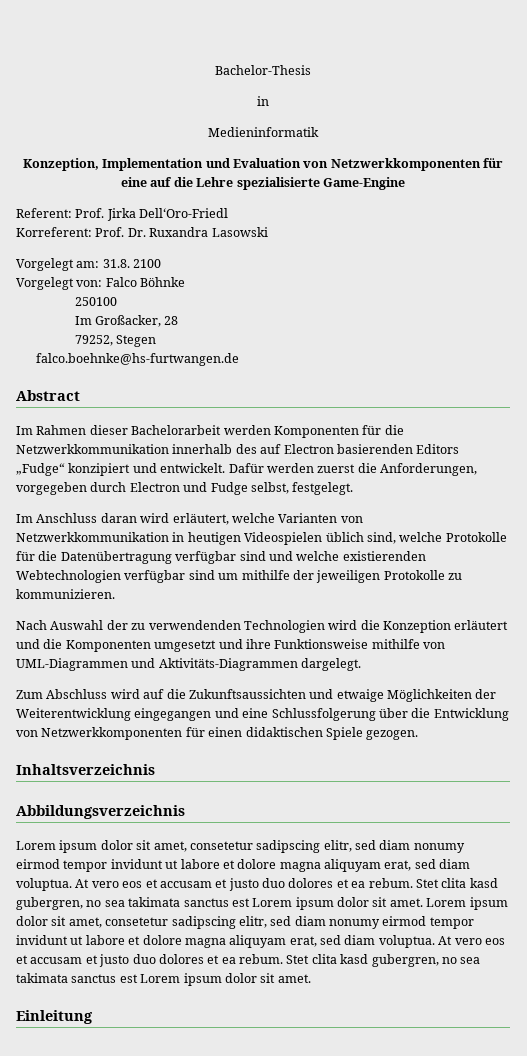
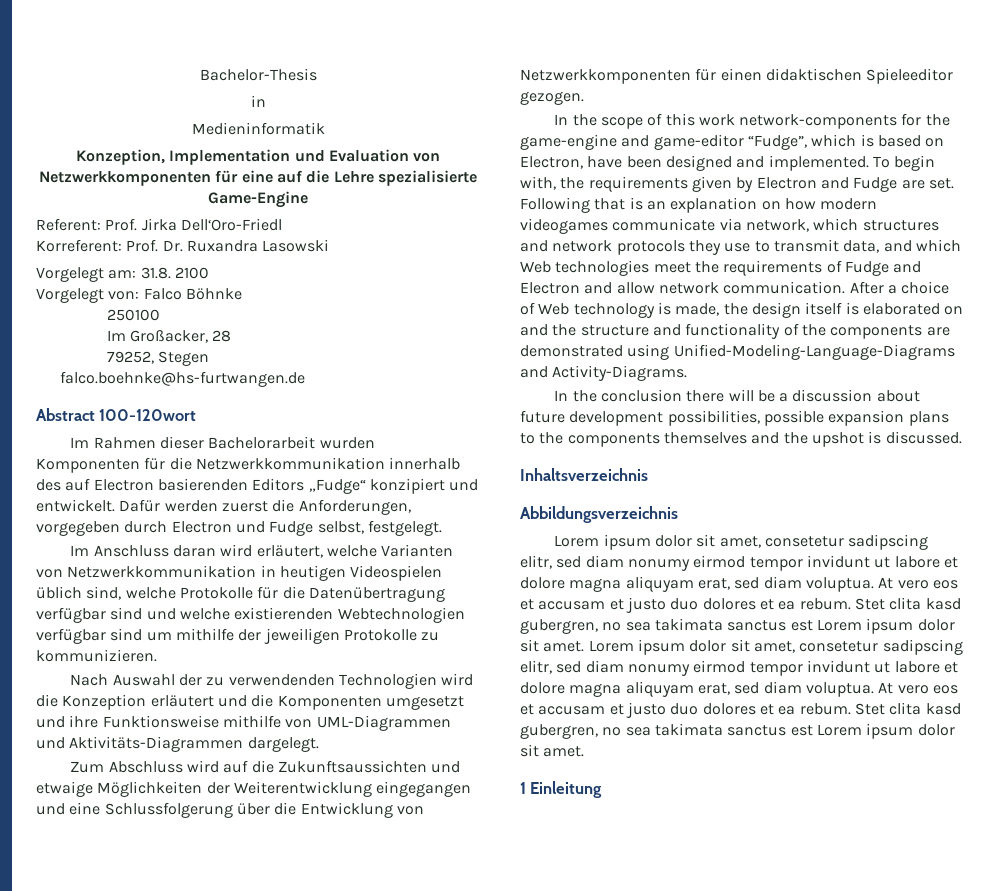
- Abstract
+ Abstract 100-120wort
- Im Rahmen dieser Bachelorarbeit werden Komponenten für die Netzwerkkommunikation innerhalb des auf Electron basierenden Editors „Fudge“ konzipiert und entwickelt.
+ Im Rahmen dieser Bachelorarbeit wurden Komponenten für die Netzwerkkommunikation innerhalb des auf Electron basierenden Editors „Fudge“ konzipiert und entwickelt.
- Zum Abschluss wird auf die Zukunftsaussichten und etwaige Möglichkeiten der Weiterentwicklung eingegangen und eine Schlussfolgerung über die Entwicklung von Netzwerkkomponenten für einen didaktischen Spiele gezogen.
+ Zum Abschluss wird auf die Zukunftsaussichten und etwaige Möglichkeiten der Weiterentwicklung eingegangen und eine Schlussfolgerung über die Entwicklung von Netzwerkkomponenten für einen didaktischen Spieleeditor gezogen.
+ In the scope of this work network-components for the game-engine and game-editor “Fudge”, which is based on Electron, have been designed and implemented. To begin with, the requirements given by Electron and Fudge are set. Following that is an explanation on how modern videogames communicate via network, which structures and network protocols they use to transmit data, and which Web technologies meet the requirements of Fudge and Electron and allow network communication. After a choice of Web technology is made, the design itself is elaborated on and the structure and functionality of the components are demonstrated using Unified-Modeling-Language-Diagrams and Activity-Diagrams.
+ In the conclusion there will be a discussion about future development possibilities, possible expansion plans to the components themselves and the upshot is discussed.
- Einleitung
+ 1 Einleitung

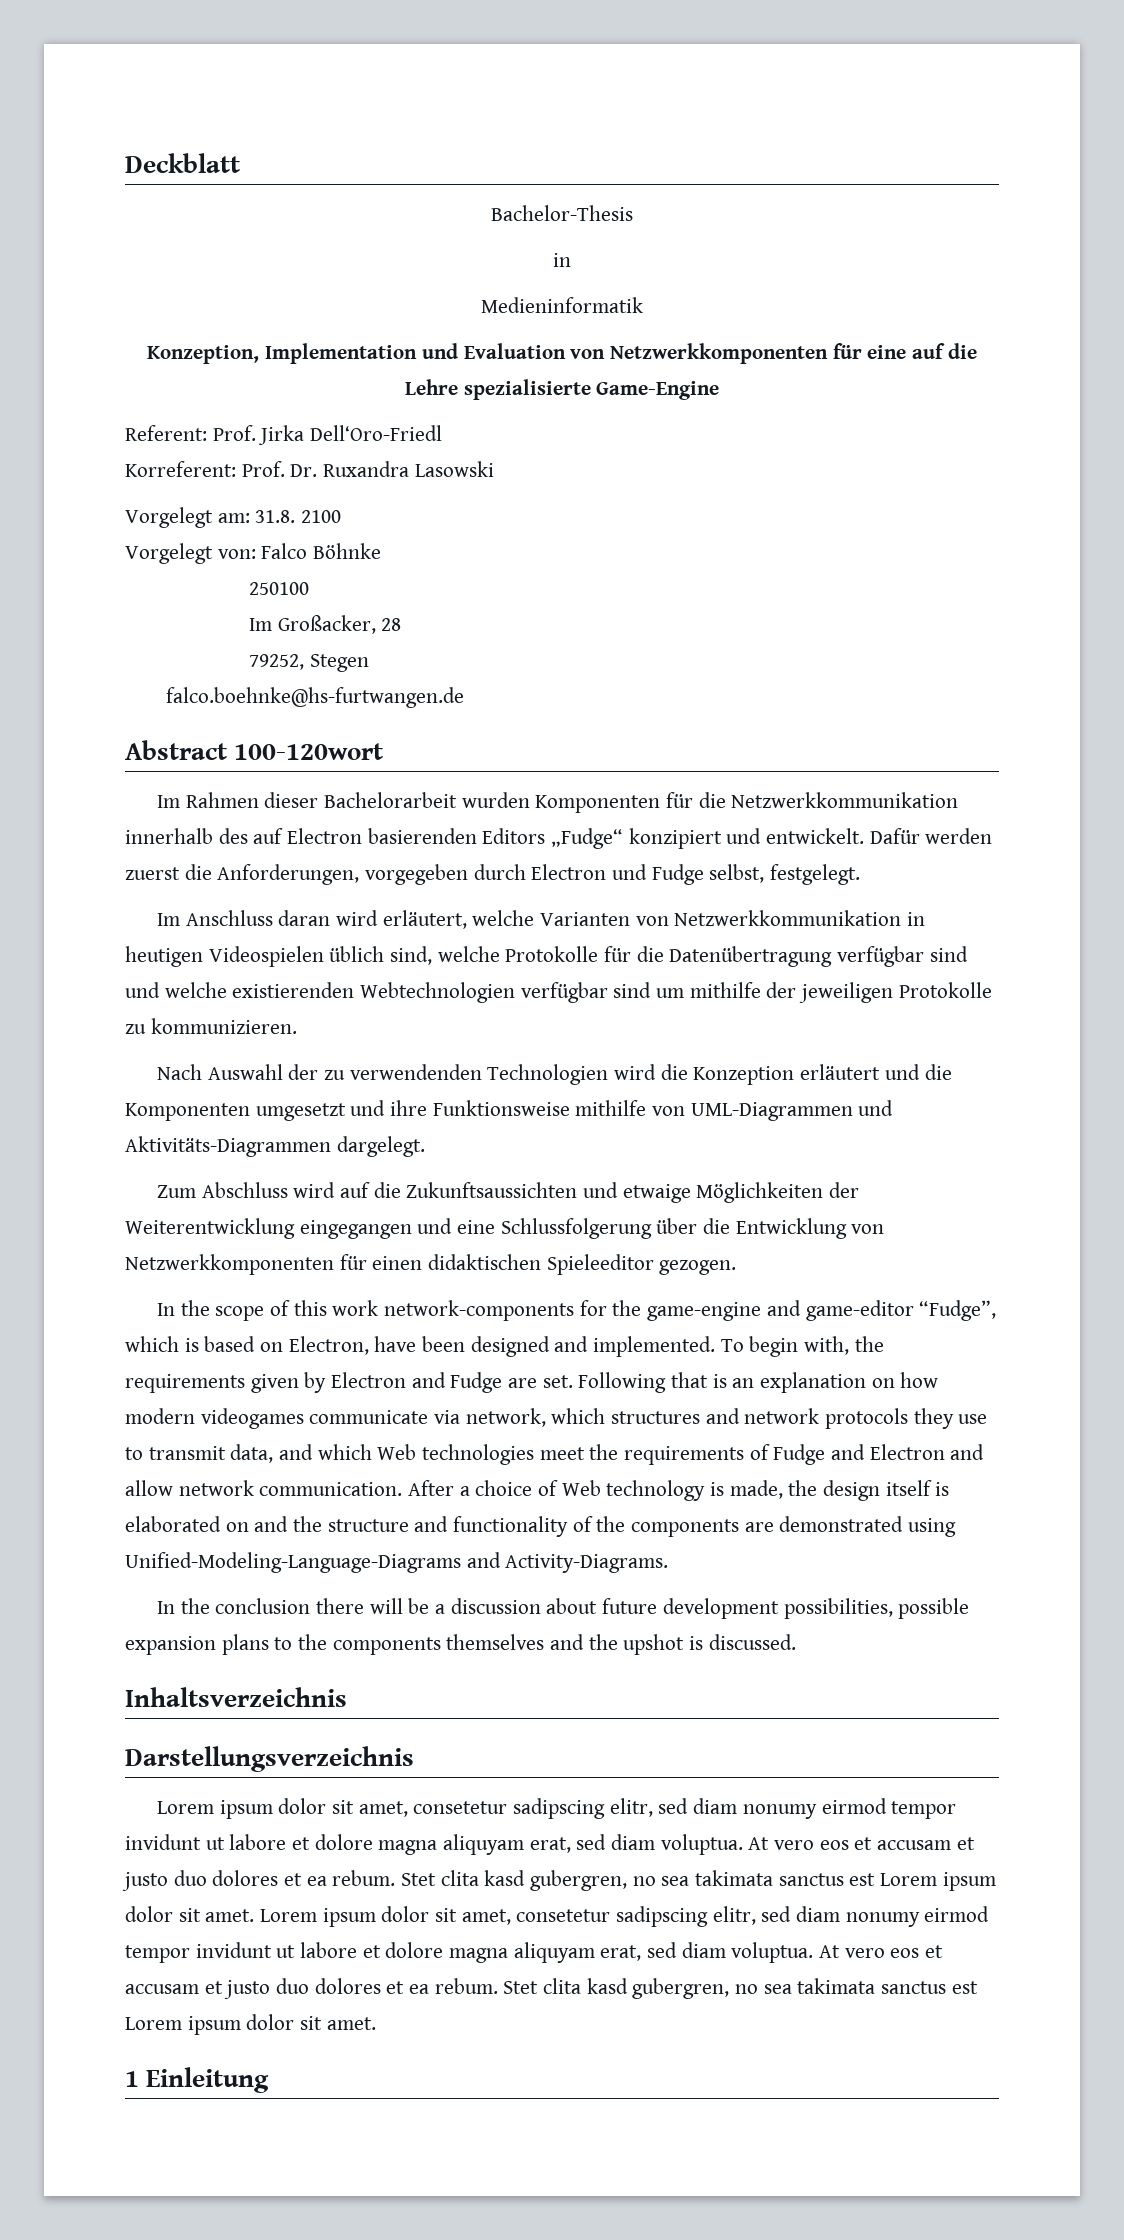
+ Deckblatt
- Abbildungsverzeichnis
+ Darstellungsverzeichnis

